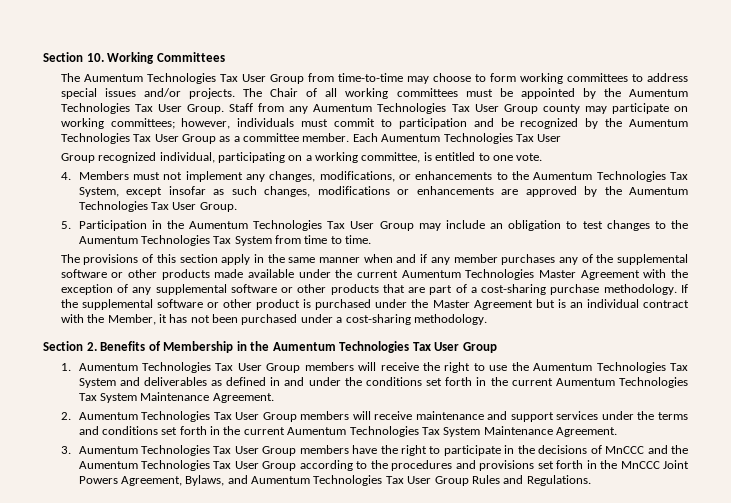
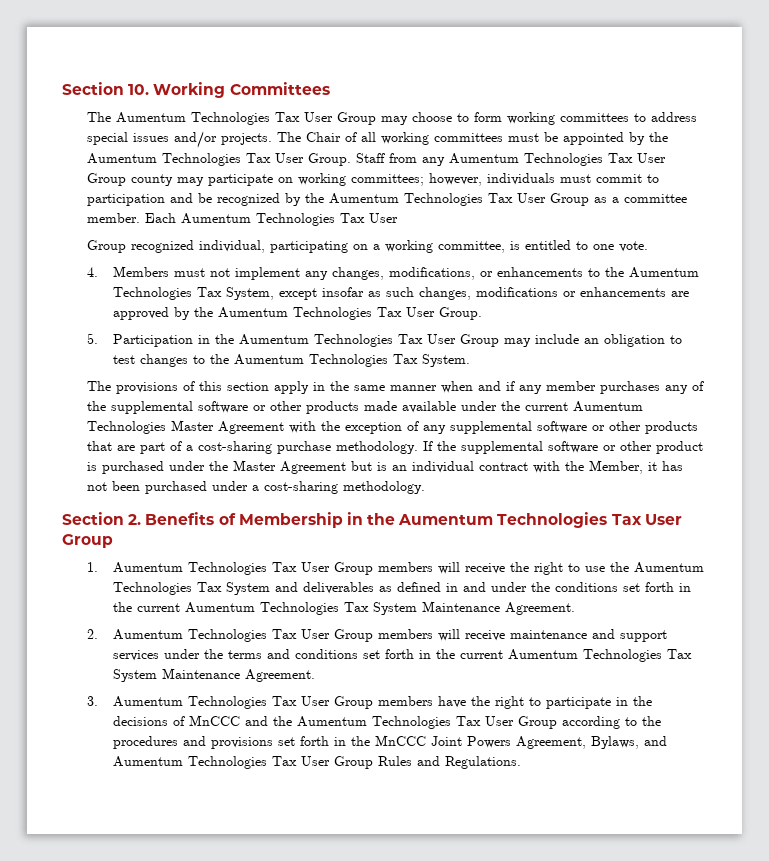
- The Aumentum Technologies Tax User Group from time-to-time may choose to form working committees to address special issues and/or projects.
+ The Aumentum Technologies Tax User Group may choose to form working committees to address special issues and/or projects.
- 5. Participation in the Aumentum Technologies Tax User Group may include an obligation to test changes to the Aumentum Technologies Tax System from time to time.
+ 5. Participation in the Aumentum Technologies Tax User Group may include an obligation to test changes to the Aumentum Technologies Tax System.

